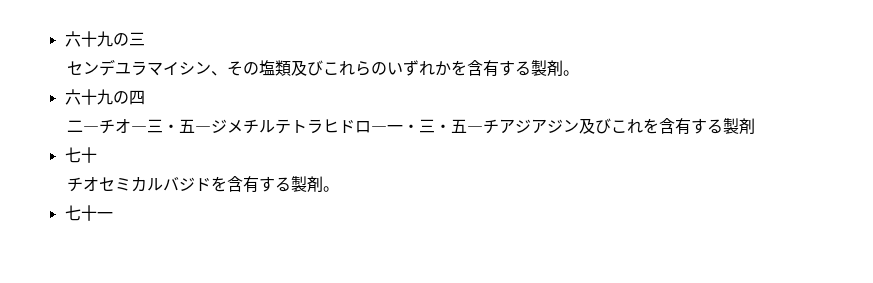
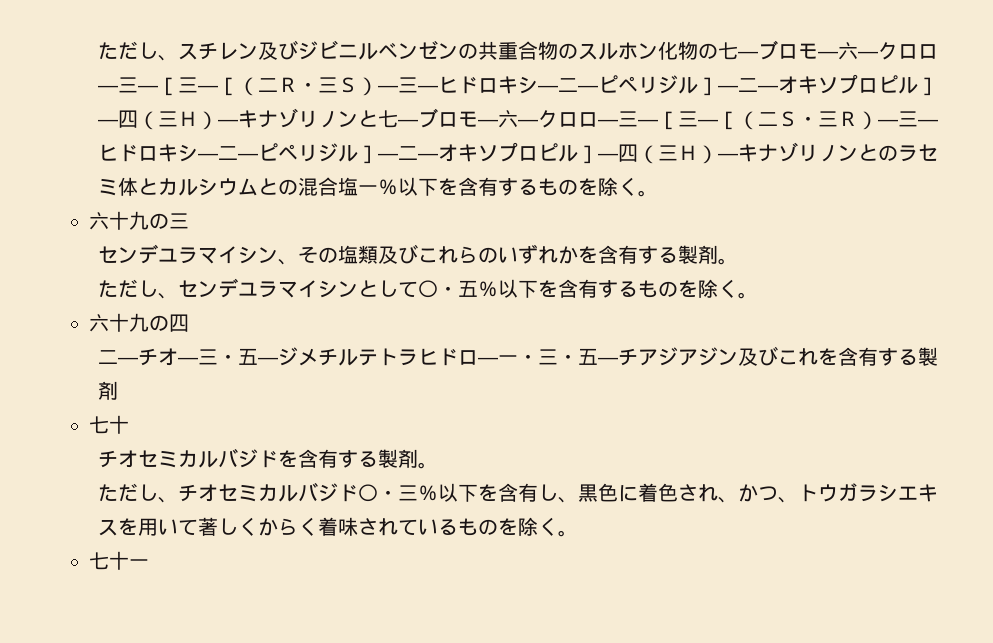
+ ただし、スチレン及びジビニルベンゼンの共重合物のスルホン化物の七―ブロモ―六―クロロ―三―［三―［（二Ｒ・三Ｓ）―三―ヒドロキシ―二―ピペリジル］―二―オキソプロピル］―四（三Ｈ）―キナゾリノンと七―ブロモ―六―クロロ―三―［三―［（二Ｓ・三Ｒ）―三―ヒドロキシ―二―ピペリジル］―二―オキソプロピル］―四（三Ｈ）―キナゾリノンとのラセミ体とカルシウムとの混合塩一％以下を含有するものを除く。
+ ただし、センデユラマイシンとして〇・五％以下を含有するものを除く。
+ ただし、チオセミカルバジド〇・三％以下を含有し、黒色に着色され、かつ、トウガラシエキスを用いて著しくからく着味されているものを除く。

